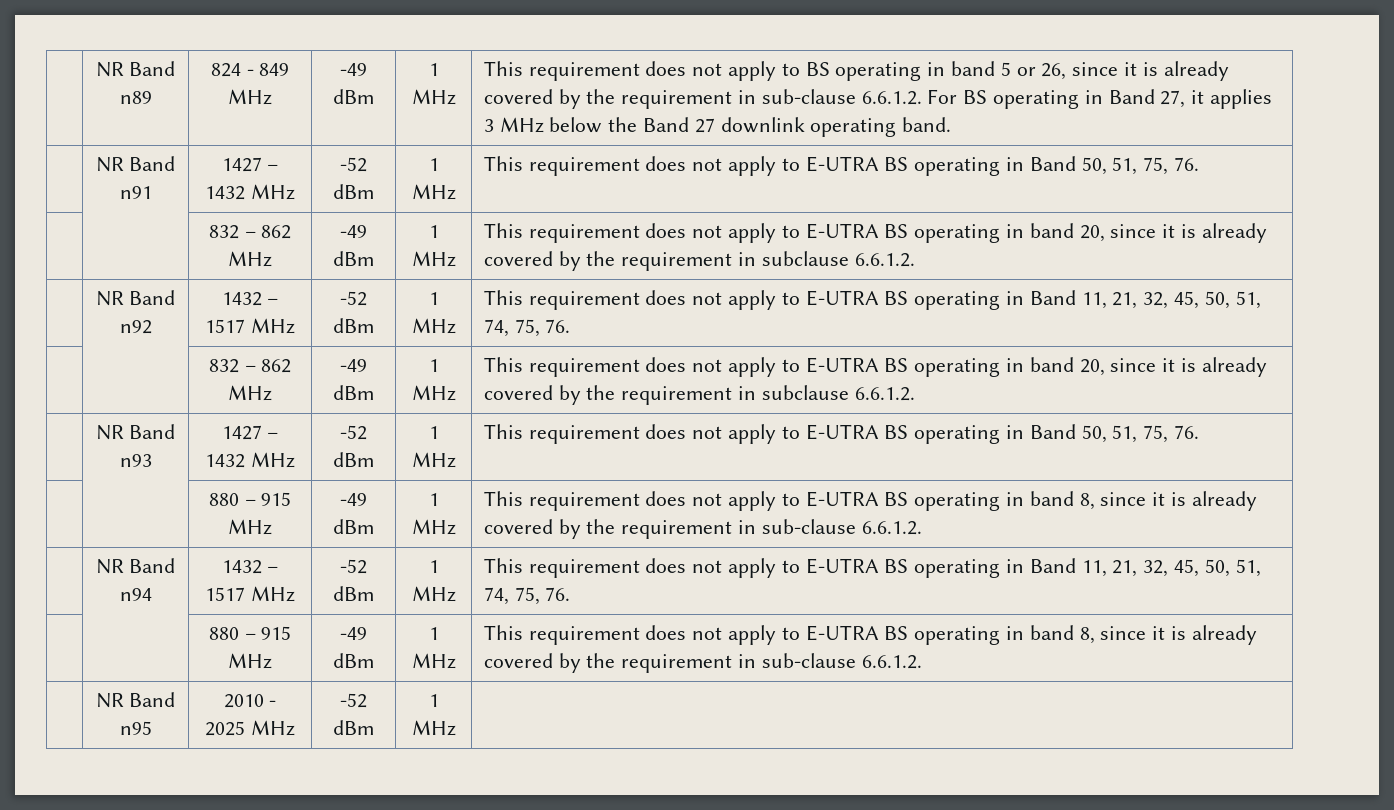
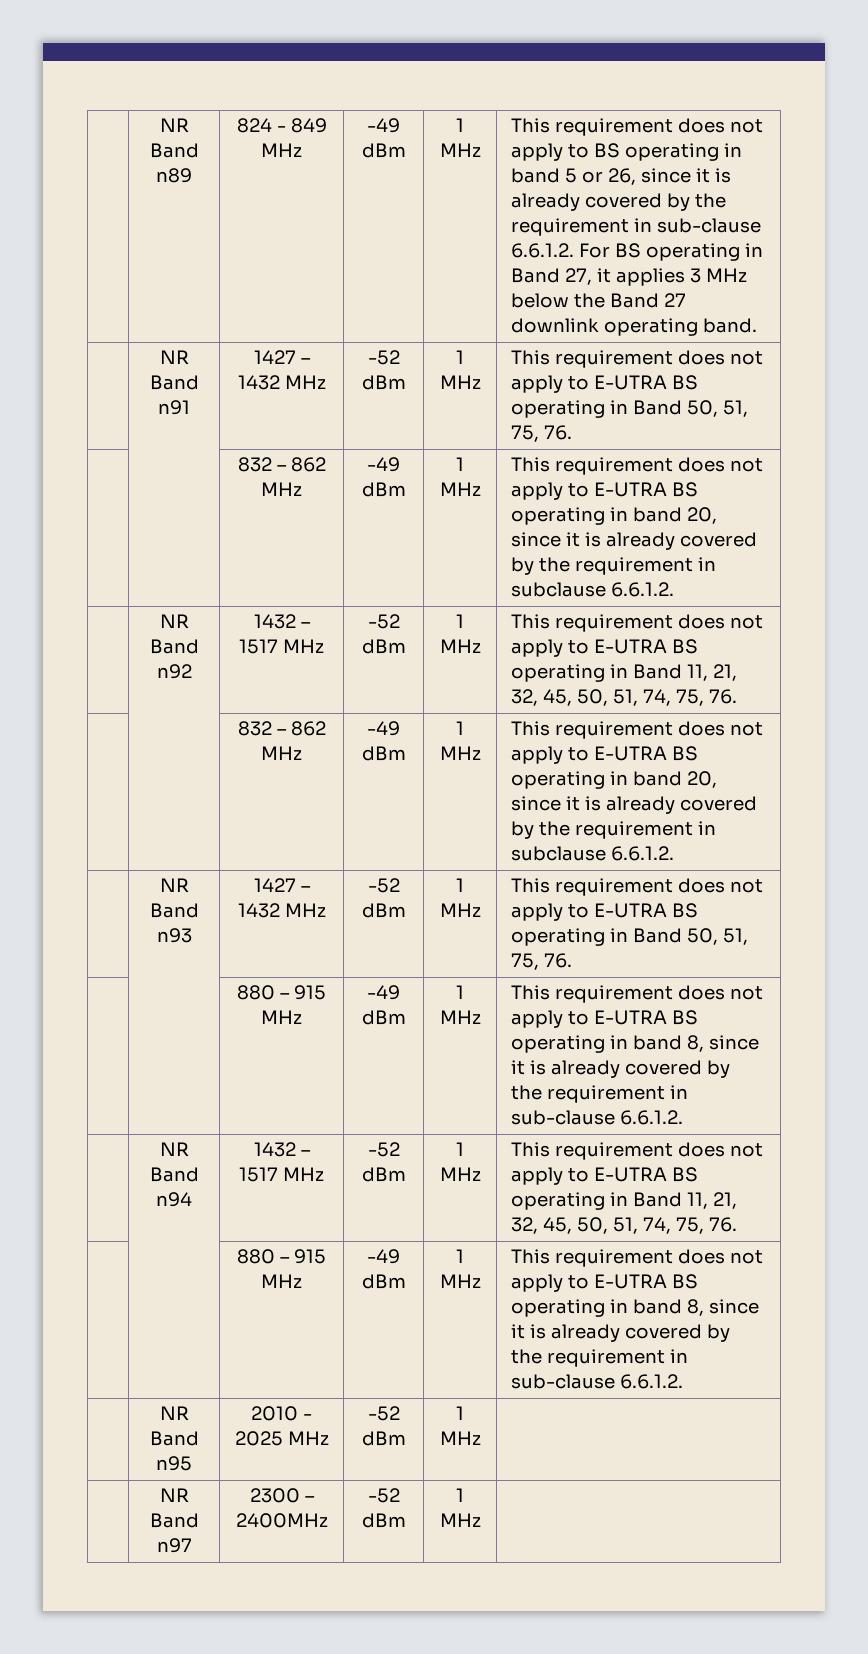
+ | NR Band n97 | 2300 – 2400MHz | -52 dBm | 1 MHz |

